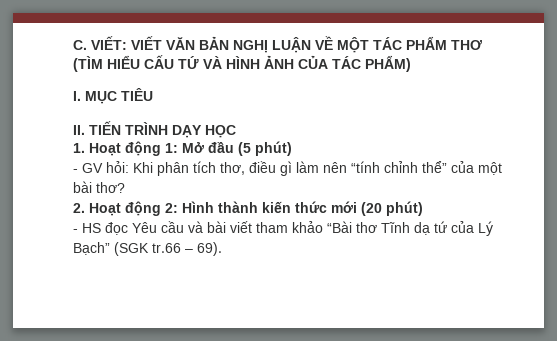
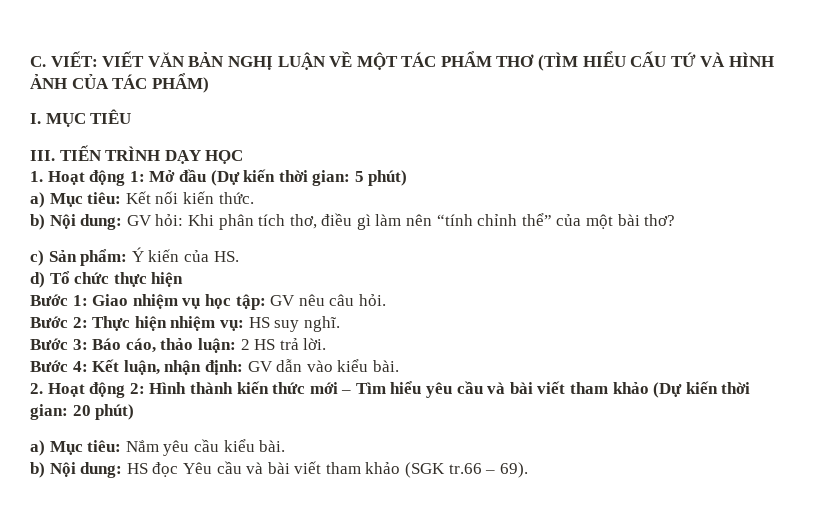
- II. TIẾN TRÌNH DẠY HỌC
+ III. TIẾN TRÌNH DẠY HỌC
- 1. Hoạt động 1: Mở đầu (5 phút)
- - GV hỏi: Khi phân tích thơ, điều gì làm nên “tính chỉnh thể” của một bài thơ?
+ 1. Hoạt động 1: Mở đầu (Dự kiến thời gian: 5 phút)
+ a) Mục tiêu: Kết nối kiến thức.
+ b) Nội dung: GV hỏi: Khi phân tích thơ, điều gì làm nên “tính chỉnh thể” của một bài thơ?
+ c) Sản phẩm: Ý kiến của HS.
+ d) Tổ chức thực hiện
+ Bước 1: Giao nhiệm vụ học tập: GV nêu câu hỏi.
+ Bước 2: Thực hiện nhiệm vụ: HS suy nghĩ.
+ Bước 3: Báo cáo, thảo luận: 2 HS trả lời.
+ Bước 4: Kết luận, nhận định: GV dẫn vào kiểu bài.
- 2. Hoạt động 2: Hình thành kiến thức mới (20 phút)
- - HS đọc Yêu cầu và bài viết tham khảo “Bài thơ Tĩnh dạ tứ của Lý Bạch” (SGK tr.66 – 69).
+ 2. Hoạt động 2: Hình thành kiến thức mới – Tìm hiểu yêu cầu và bài viết tham khảo (Dự kiến thời gian: 20 phút)
+ a) Mục tiêu: Nắm yêu cầu kiểu bài.
+ b) Nội dung: HS đọc Yêu cầu và bài viết tham khảo (SGK tr.66 – 69).

